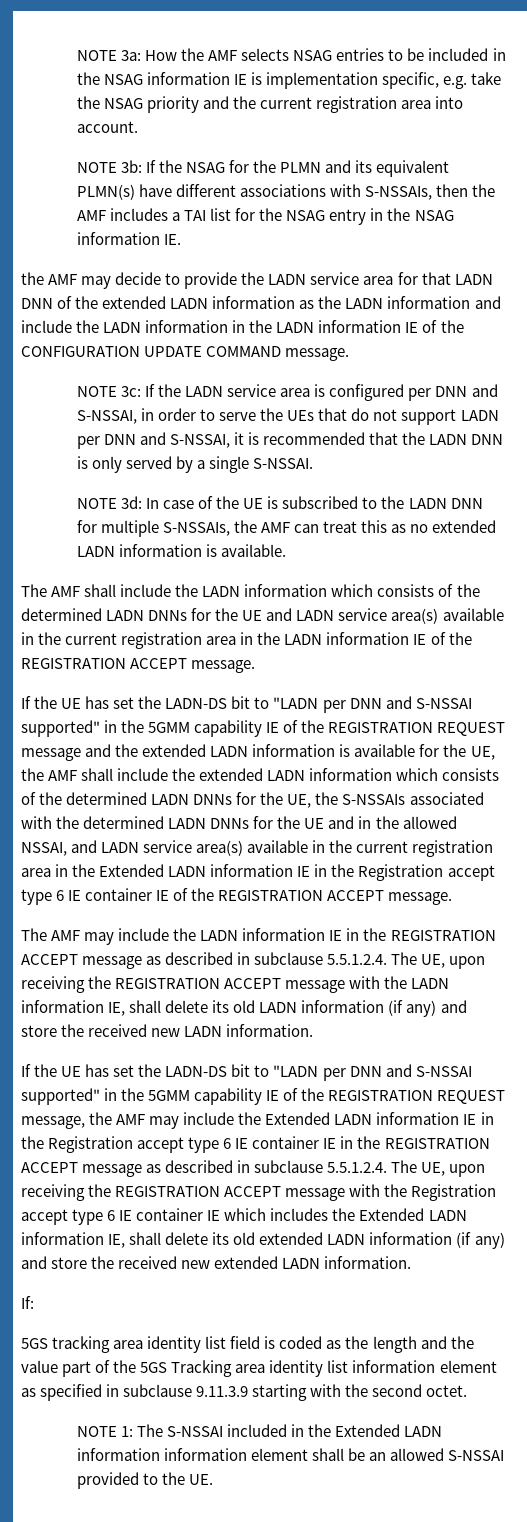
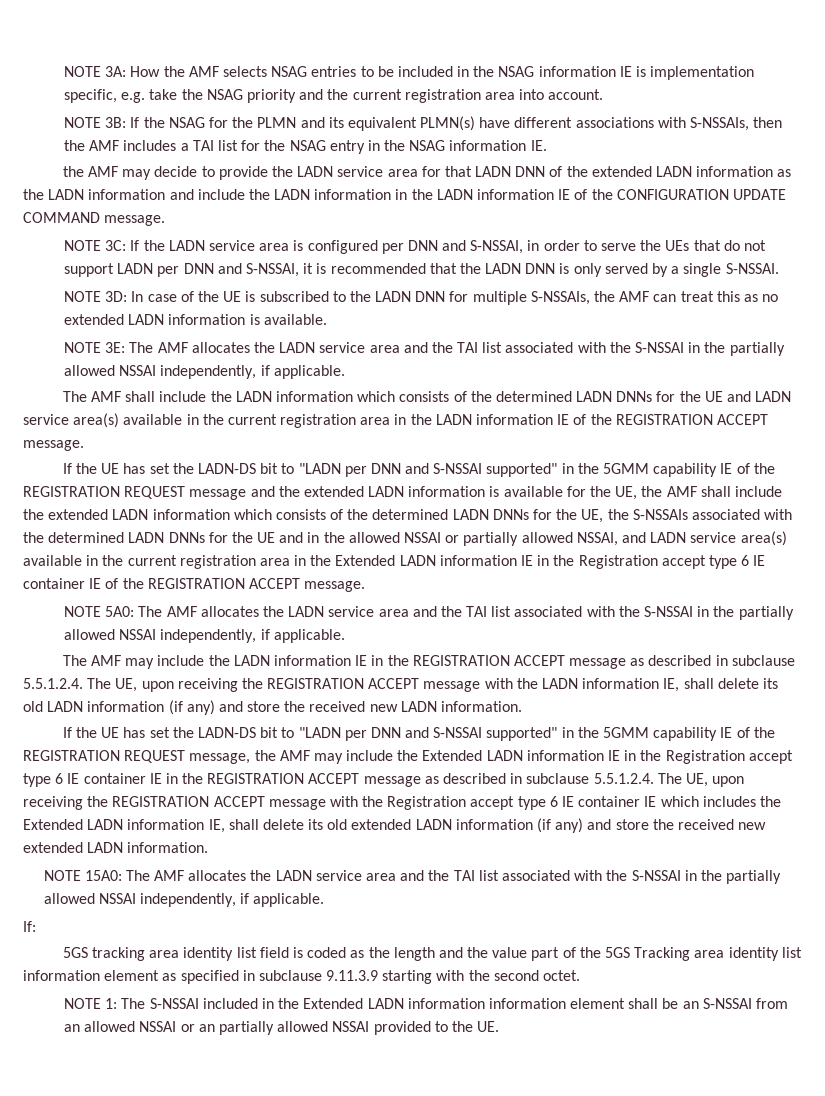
- NOTE 3a: How the AMF selects NSAG entries to be included in the NSAG information IE is implementation specific, e.g. take the NSAG priority and the current registration area into account.
+ NOTE 3A: How the AMF selects NSAG entries to be included in the NSAG information IE is implementation specific, e.g. take the NSAG priority and the current registration area into account.
- NOTE 3b: If the NSAG for the PLMN and its equivalent PLMN(s) have different associations with S-NSSAIs, then the AMF includes a TAI list for the NSAG entry in the NSAG information IE.
+ NOTE 3B: If the NSAG for the PLMN and its equivalent PLMN(s) have different associations with S-NSSAIs, then the AMF includes a TAI list for the NSAG entry in the NSAG information IE.
- NOTE 3c: If the LADN service area is configured per DNN and S-NSSAI, in order to serve the UEs that do not support LADN per DNN and S-NSSAI, it is recommended that the LADN DNN is only served by a single S-NSSAI.
+ NOTE 3C: If the LADN service area is configured per DNN and S-NSSAI, in order to serve the UEs that do not support LADN per DNN and S-NSSAI, it is recommended that the LADN DNN is only served by a single S-NSSAI.
- NOTE 3d: In case of the UE is subscribed to the LADN DNN for multiple S-NSSAIs, the AMF can treat this as no extended LADN information is available.
+ NOTE 3D: In case of the UE is subscribed to the LADN DNN for multiple S-NSSAIs, the AMF can treat this as no extended LADN information is available.
+ NOTE 3E: The AMF allocates the LADN service area and the TAI list associated with the S-NSSAI in the partially allowed NSSAI independently, if applicable.
- If the UE has set the LADN-DS bit to "LADN per DNN and S-NSSAI supported" in the 5GMM capability IE of the REGISTRATION REQUEST message and the extended LADN information is available for the UE, the AMF shall include the extended LADN information which consists of the determined LADN DNNs for the UE, the S-NSSAIs associated with the determined LADN DNNs for the UE and in the allowed NSSAI, and LADN service area(s) available in the current registration area in the Extended LADN information IE in the Registration accept type 6 IE container IE of the REGISTRATION ACCEPT message.
+ If the UE has set the LADN-DS bit to "LADN per DNN and S-NSSAI supported" in the 5GMM capability IE of the REGISTRATION REQUEST message and the extended LADN information is available for the UE, the AMF shall include the extended LADN information which consists of the determined LADN DNNs for the UE, the S-NSSAIs associated with the determined LADN DNNs for the UE and in the allowed NSSAI or partially allowed NSSAI, and LADN service area(s) available in the current registration area in the Extended LADN information IE in the Registration accept type 6 IE container IE of the REGISTRATION ACCEPT message.
+ NOTE 5A0: The AMF allocates the LADN service area and the TAI list associated with the S-NSSAI in the partially allowed NSSAI independently, if applicable.
+ NOTE 15A0: The AMF allocates the LADN service area and the TAI list associated with the S-NSSAI in the partially allowed NSSAI independently, if applicable.
- NOTE 1: The S-NSSAI included in the Extended LADN information information element shall be an allowed S-NSSAI provided to the UE.
+ NOTE 1: The S-NSSAI included in the Extended LADN information information element shall be an S-NSSAI from an allowed NSSAI or an partially allowed NSSAI provided to the UE.

